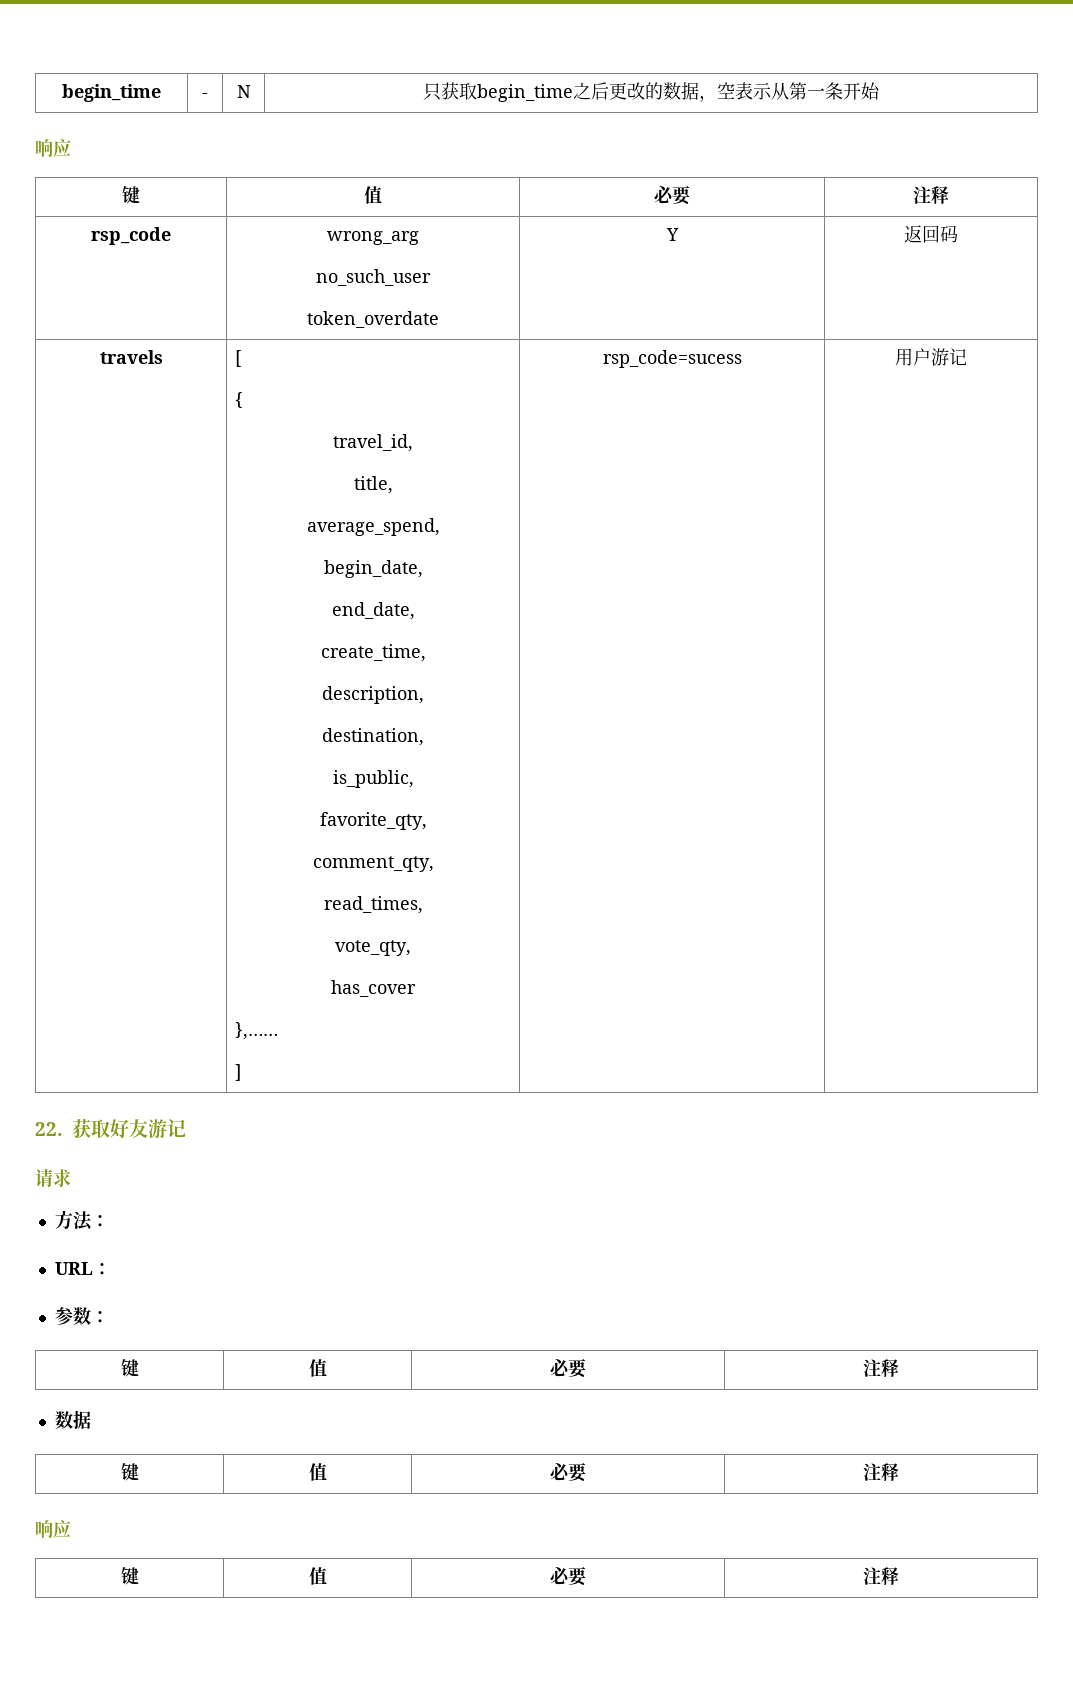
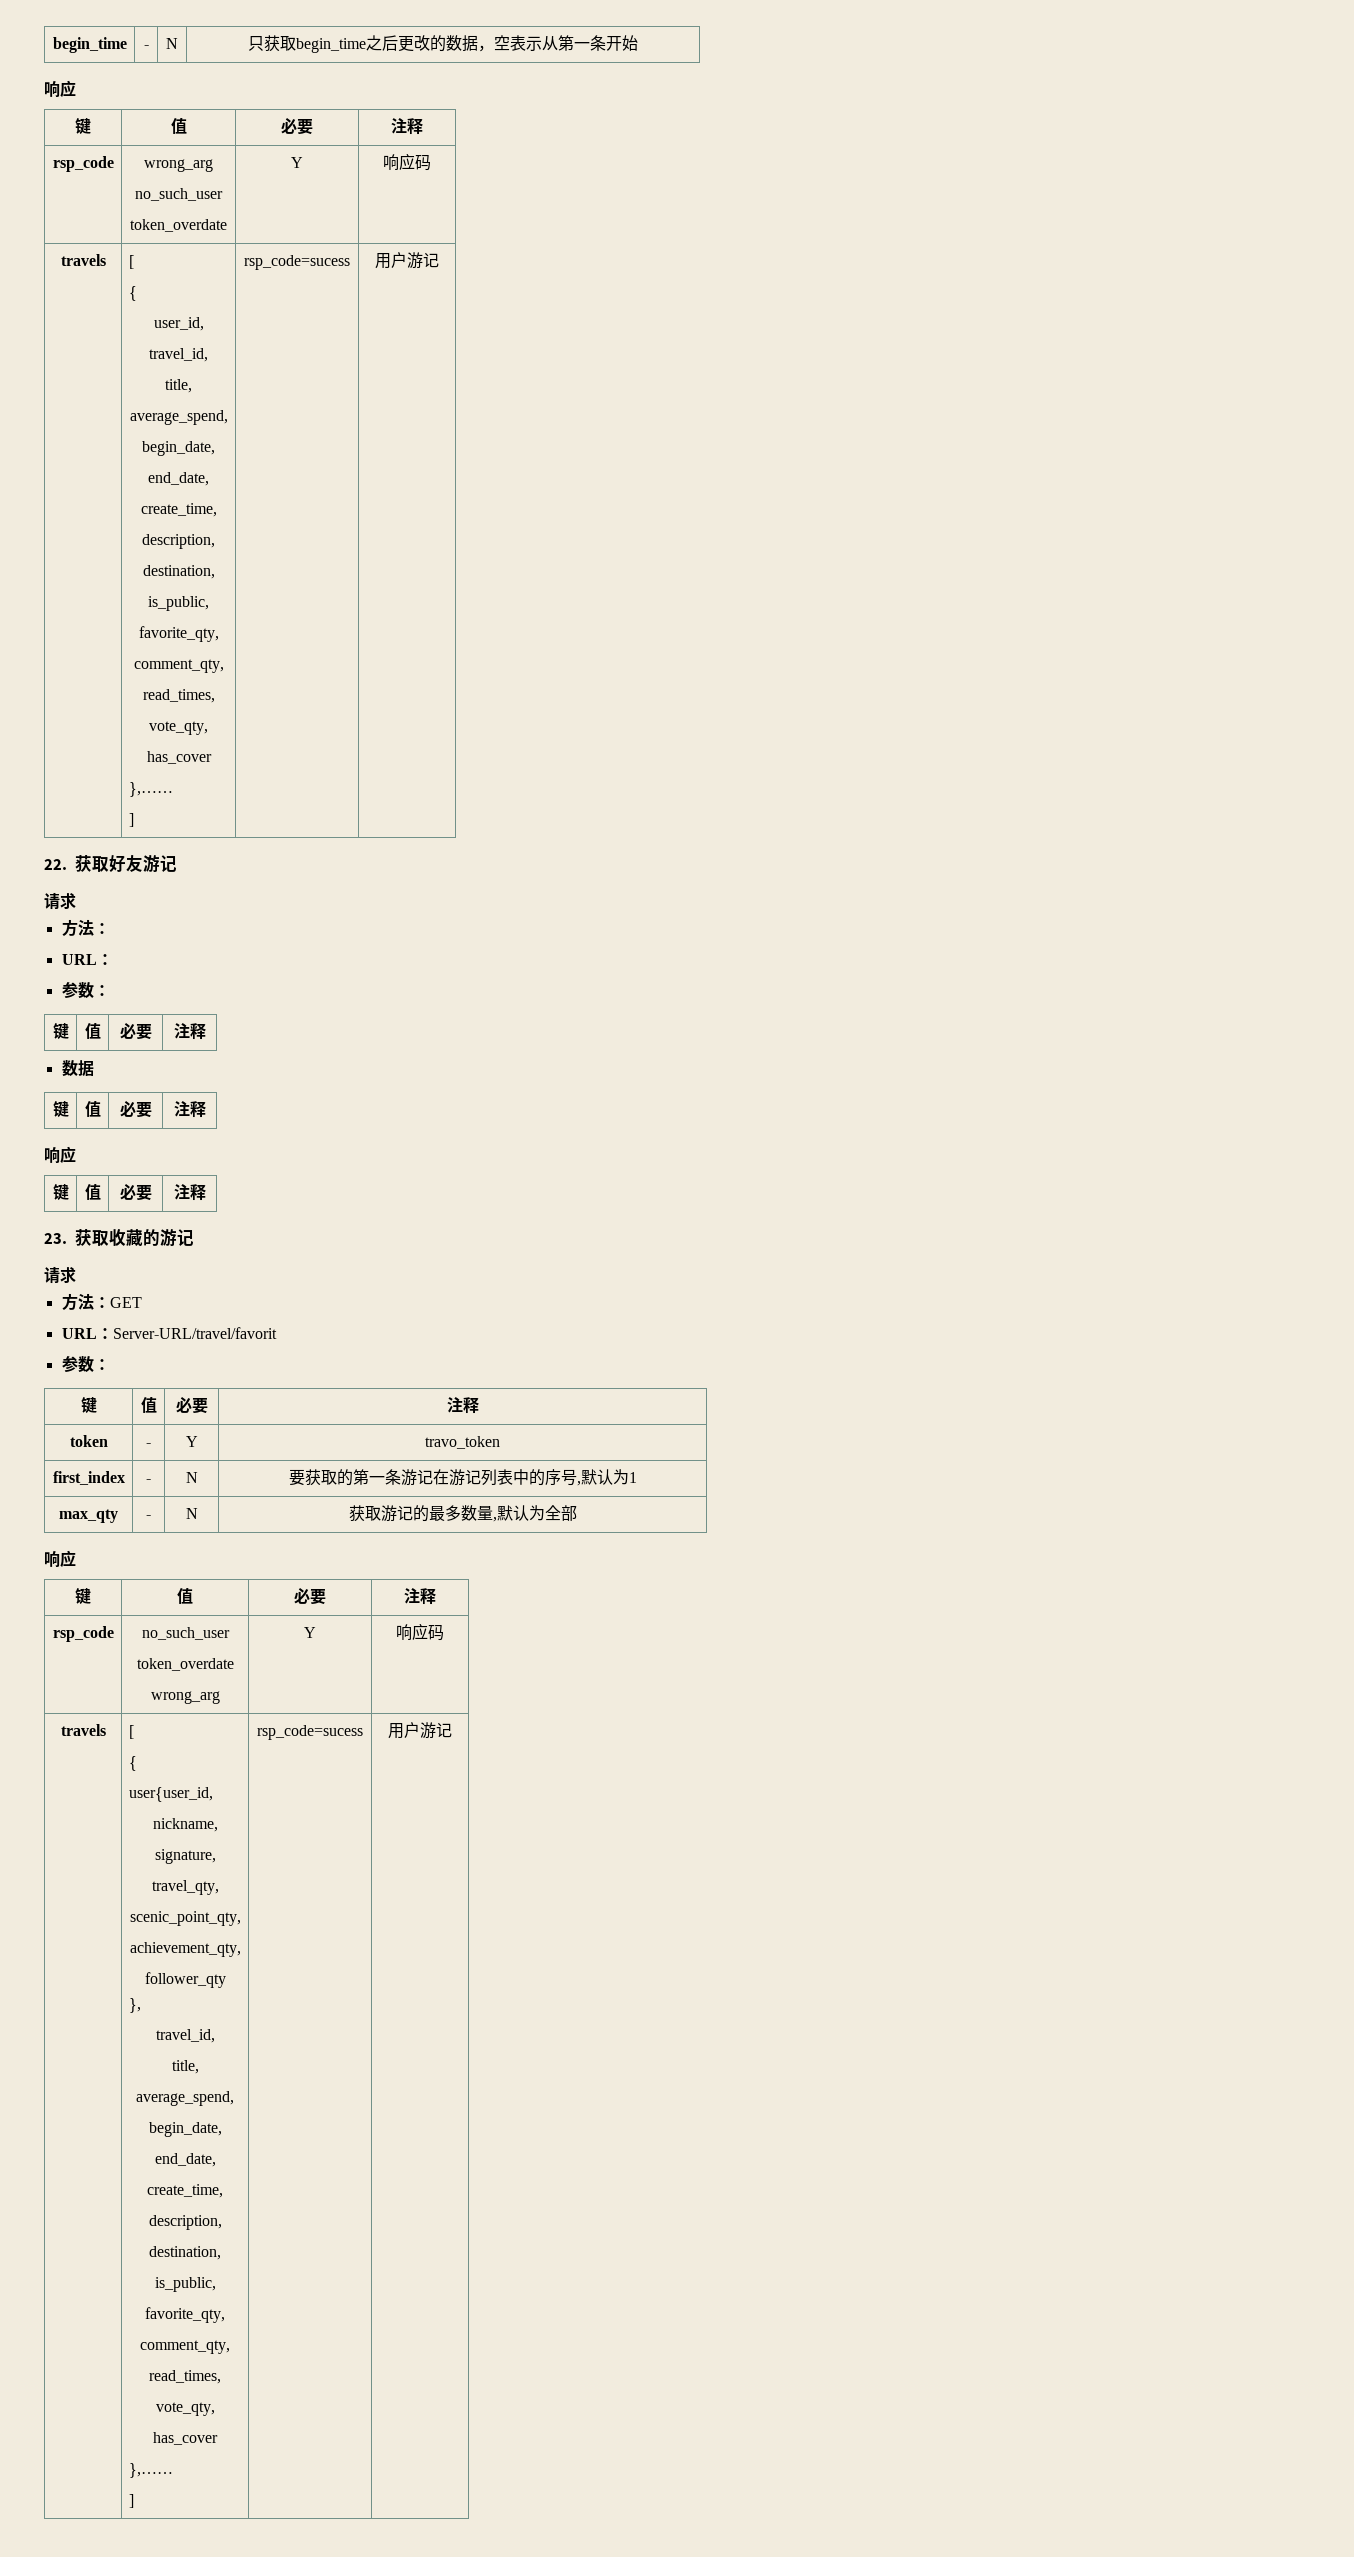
  rsp_code | wrong_arg
  no_such_user
- token_overdate | Y | 返回码
+ token_overdate | Y | 响应码
  travels | [
  {
+ user_id,
+ 23.获取收藏的游记
+ 请求
+ 方法：GET
+ URL：Server-URL/travel/favorit
+ 参数：
+ 键 | 值 | 必要 | 注释
+ token | - | Y | travo_token
+ first_index | - | N | 要获取的第一条游记在游记列表中的序号,默认为1
+ max_qty | - | N | 获取游记的最多数量,默认为全部
+ 响应
+ 键 | 值 | 必要 | 注释
+ rsp_code | no_such_user
+ token_overdate
+ wrong_arg | Y | 响应码
+ travels | [
+ {
+ user{user_id,
+ nickname,
+ signature,
+ travel_qty,
+ scenic_point_qty,
+ achievement_qty,
+ follower_qty
+ },
+ travel_id,
+ title,
+ average_spend,
+ begin_date,
+ end_date,
+ create_time,
+ description,
+ destination,
+ is_public,
+ favorite_qty,
+ comment_qty,
+ read_times,
+ vote_qty,
+ has_cover
+ },……
+ ] | rsp_code=sucess | 用户游记

